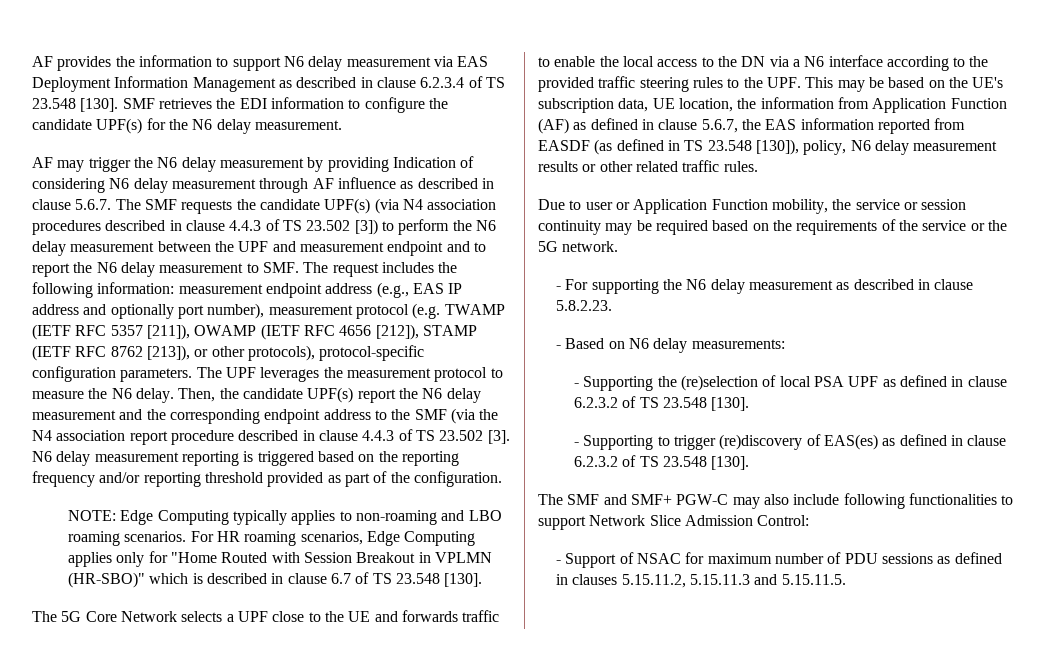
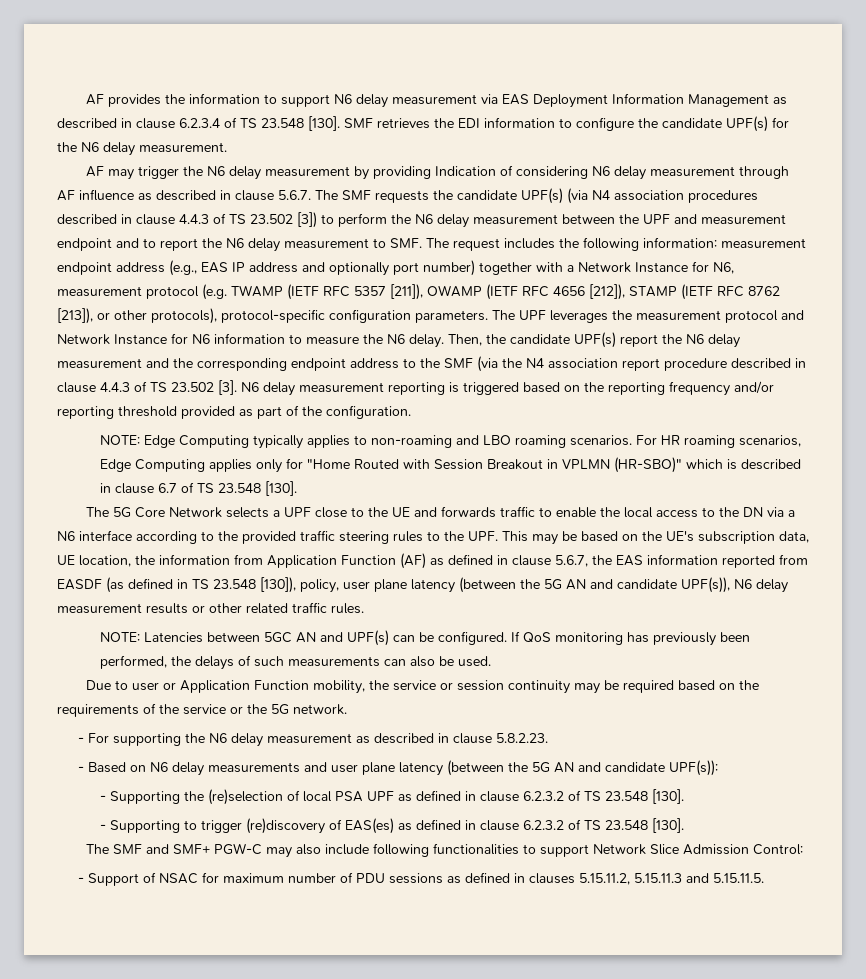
- measurement endpoint address (e.g., EAS IP address and optionally port number), measurement protocol (e.g. TWAMP (IETF RFC 5357 [211]), OWAMP (IETF RFC 4656 [212]), STAMP (IETF RFC 8762 [213]), or other protocols), protocol-specific configuration parameters.
+ measurement endpoint address (e.g., EAS IP address and optionally port number) together with a Network Instance for N6, measurement protocol (e.g. TWAMP (IETF RFC 5357 [211]), OWAMP (IETF RFC 4656 [212]), STAMP (IETF RFC 8762 [213]), or other protocols), protocol-specific configuration parameters.
- The UPF leverages the measurement protocol to measure the N6 delay.
+ The UPF leverages the measurement protocol and Network Instance for N6 information to measure the N6 delay.
- The 5G Core Network selects a UPF close to the UE and forwards traffic to enable the local access to the DN via a N6 interface according to the provided traffic steering rules to the UPF. This may be based on the UE's subscription data, UE location, the information from Application Function (AF) as defined in clause 5.6.7, the EAS information reported from EASDF (as defined in TS 23.548 [130]), policy, N6 delay measurement results or other related traffic rules.
+ The 5G Core Network selects a UPF close to the UE and forwards traffic to enable the local access to the DN via a N6 interface according to the provided traffic steering rules to the UPF. This may be based on the UE's subscription data, UE location, the information from Application Function (AF) as defined in clause 5.6.7, the EAS information reported from EASDF (as defined in TS 23.548 [130]), policy, user plane latency (between the 5G AN and candidate UPF(s)), N6 delay measurement results or other related traffic rules.
+ NOTE: Latencies between 5GC AN and UPF(s) can be configured. If QoS monitoring has previously been performed, the delays of such measurements can also be used.
- - Based on N6 delay measurements:
+ - Based on N6 delay measurements and user plane latency (between the 5G AN and candidate UPF(s)):

